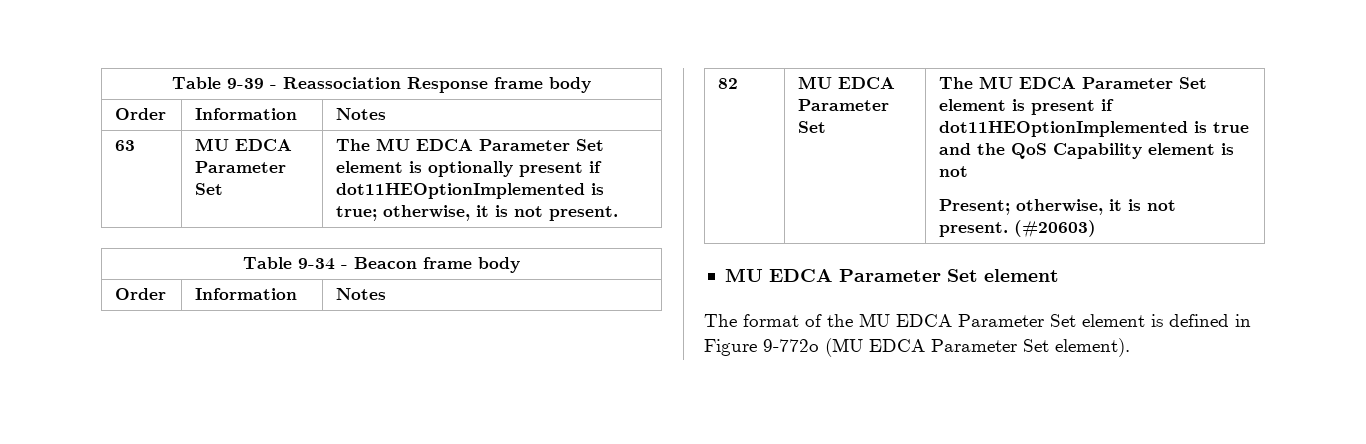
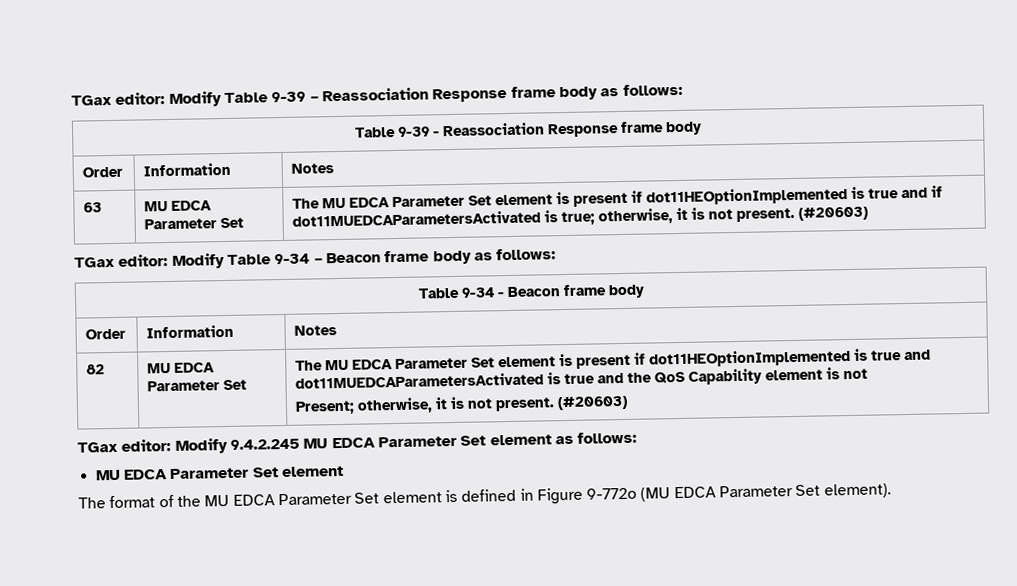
+ TGax editor: Modify Table 9-39 – Reassociation Response frame body as follows:
- 63 | MU EDCA Parameter Set | The MU EDCA Parameter Set element is optionally present if dot11HEOptionImplemented is true; otherwise, it is not present.
+ 63 | MU EDCA Parameter Set | The MU EDCA Parameter Set element is present if dot11HEOptionImplemented is true and if dot11MUEDCAParametersActivated is true; otherwise, it is not present. (#20603)
+ TGax editor: Modify Table 9-34 – Beacon frame body as follows:
- 82 | MU EDCA Parameter Set | The MU EDCA Parameter Set element is present if dot11HEOptionImplemented is true and the QoS Capability element is not
+ 82 | MU EDCA Parameter Set | The MU EDCA Parameter Set element is present if dot11HEOptionImplemented is true and dot11MUEDCAParametersActivated is true and the QoS Capability element is not
+ TGax editor: Modify 9.4.2.245 MU EDCA Parameter Set element as follows:

